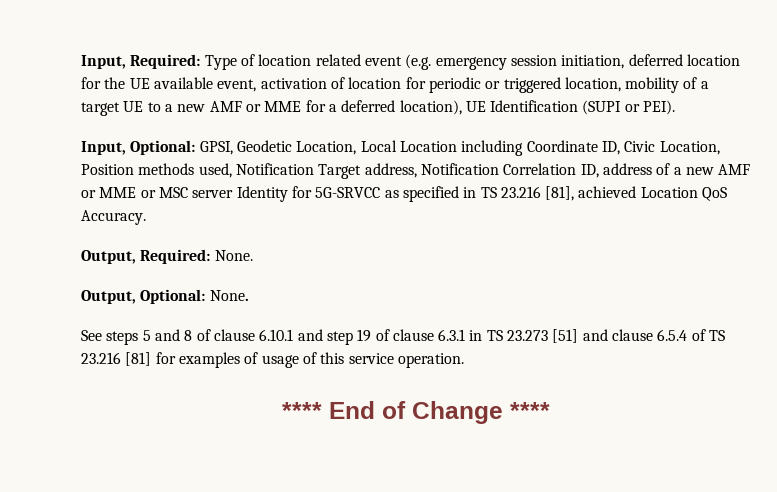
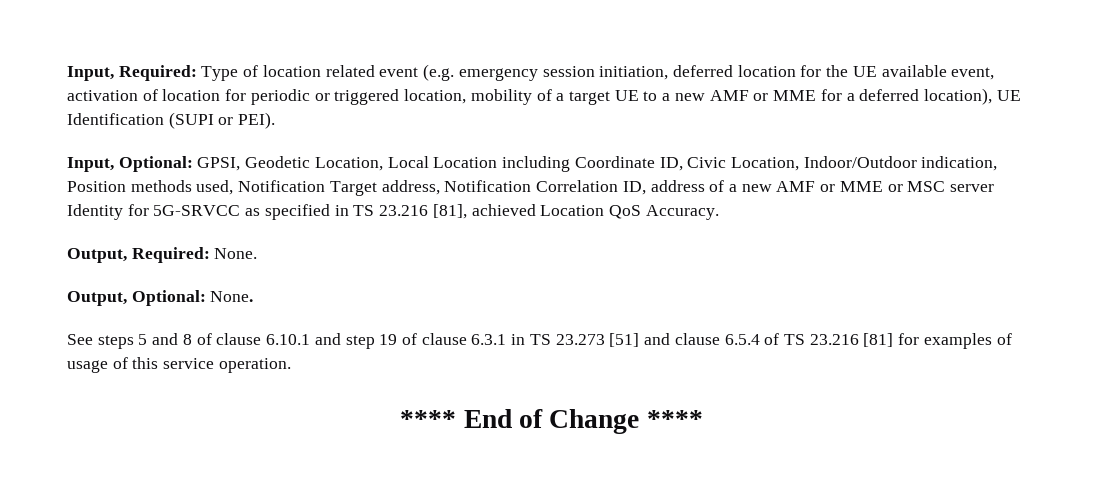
- Input, Optional: GPSI, Geodetic Location, Local Location including Coordinate ID, Civic Location, Position methods used, Notification Target address, Notification Correlation ID, address of a new AMF or MME or MSC server Identity for 5G-SRVCC as specified in TS 23.216 [81], achieved Location QoS Accuracy.
+ Input, Optional: GPSI, Geodetic Location, Local Location including Coordinate ID, Civic Location, Indoor/Outdoor indication, Position methods used, Notification Target address, Notification Correlation ID, address of a new AMF or MME or MSC server Identity for 5G-SRVCC as specified in TS 23.216 [81], achieved Location QoS Accuracy.

